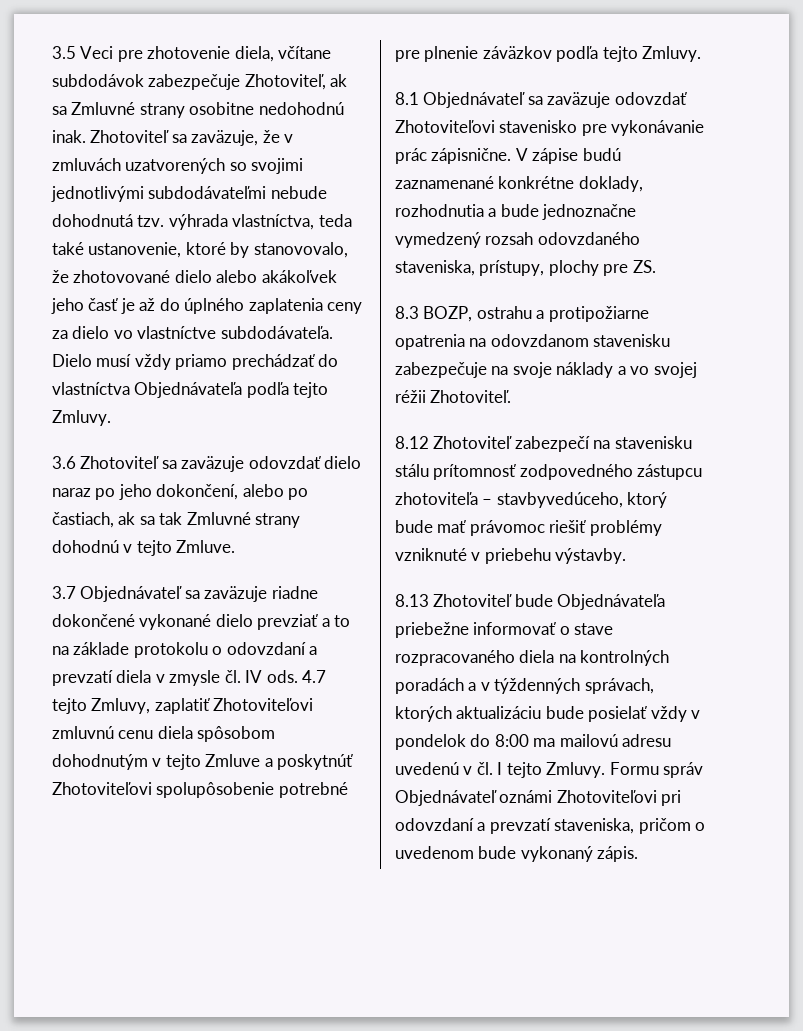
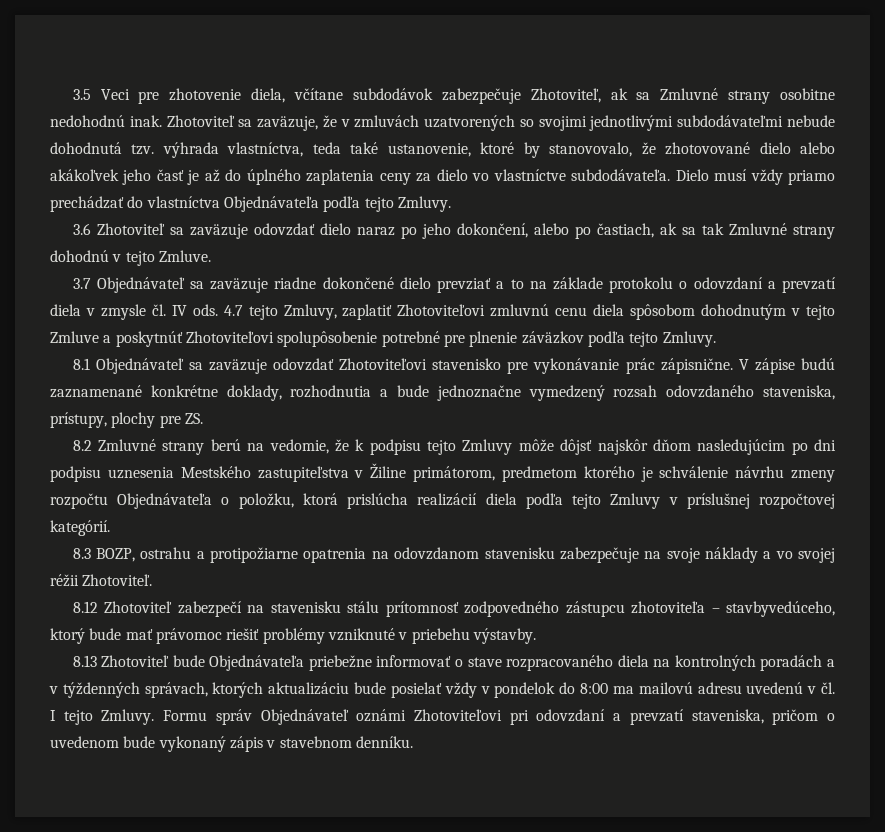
- 3.7 Objednávateľ sa zaväzuje riadne dokončené vykonané dielo prevziať a to na základe protokolu o odovzdaní a prevzatí diela v zmysle čl. IV ods.
+ 3.7 Objednávateľ sa zaväzuje riadne dokončené dielo prevziať a to na základe protokolu o odovzdaní a prevzatí diela v zmysle čl. IV ods.
+ 8.2 Zmluvné strany berú na vedomie, že k podpisu tejto Zmluvy môže dôjsť najskôr dňom nasledujúcim po dni podpisu uznesenia Mestského zastupiteľstva v Žiline primátorom, predmetom ktorého je schválenie návrhu zmeny rozpočtu Objednávateľa o položku, ktorá prislúcha realizácií diela podľa tejto Zmluvy v príslušnej rozpočtovej kategórií.
- Formu správ Objednávateľ oznámi Zhotoviteľovi pri odovzdaní a prevzatí staveniska, pričom o uvedenom bude vykonaný zápis.
+ Formu správ Objednávateľ oznámi Zhotoviteľovi pri odovzdaní a prevzatí staveniska, pričom o uvedenom bude vykonaný zápis v stavebnom denníku.

